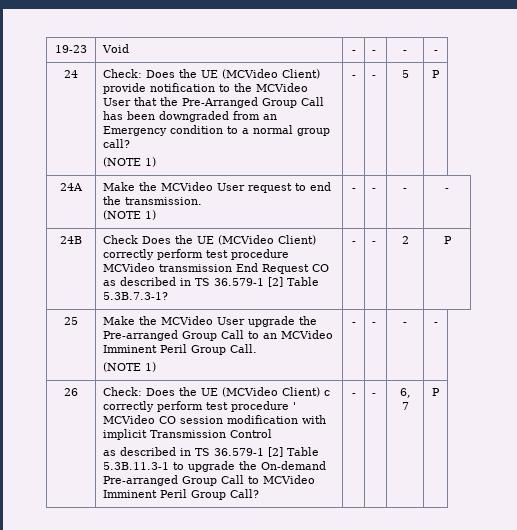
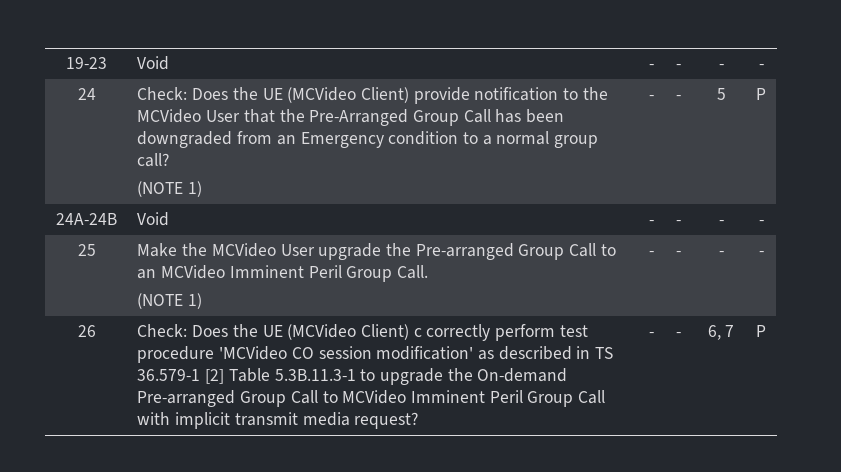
- 24A | Make the MCVideo User request to end the transmission.
- (NOTE 1) | - | - | - | -
- 24B | Check Does the UE (MCVideo Client) correctly perform test procedure MCVideo transmission End Request CO as described in TS 36.579-1 [2] Table 5.3B.7.3-1? | - | - | 2 | P
+ 24A-24B | Void | - | - | - | -
- Check: Does the UE (MCVideo Client) c correctly perform test procedure ' MCVideo CO session modification with implicit Transmission Control
- as described in TS 36.579-1 [2] Table 5.3B.11.3-1 to upgrade the On-demand Pre-arranged Group Call to MCVideo Imminent Peril Group Call?
+ Check: Does the UE (MCVideo Client) c correctly perform test procedure 'MCVideo CO session modification' as described in TS 36.579-1 [2] Table 5.3B.11.3-1 to upgrade the On-demand Pre-arranged Group Call to MCVideo Imminent Peril Group Call with implicit transmit media request?

